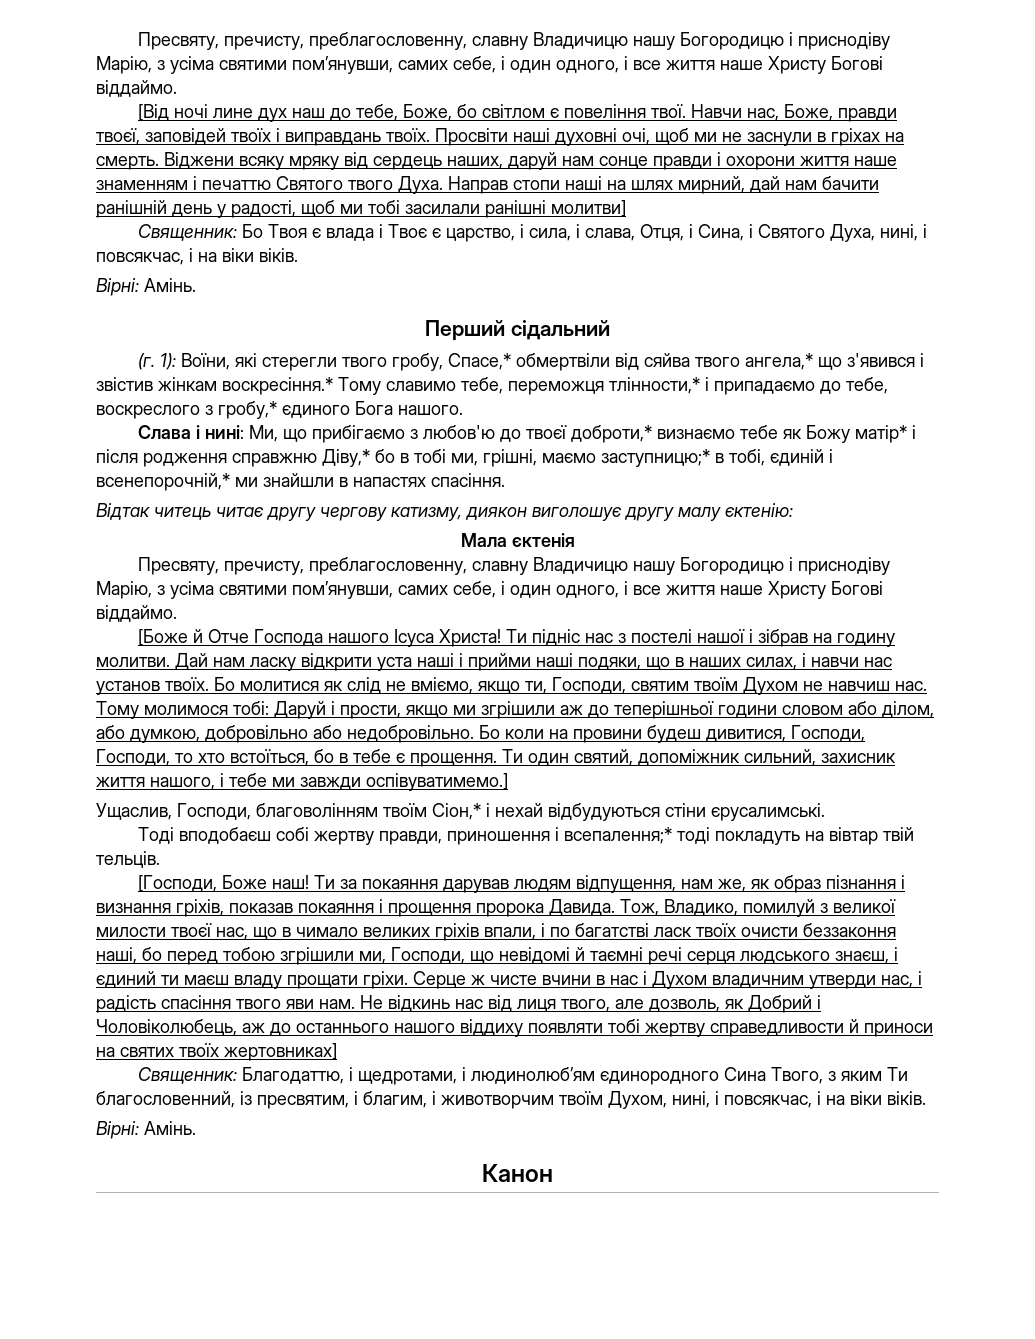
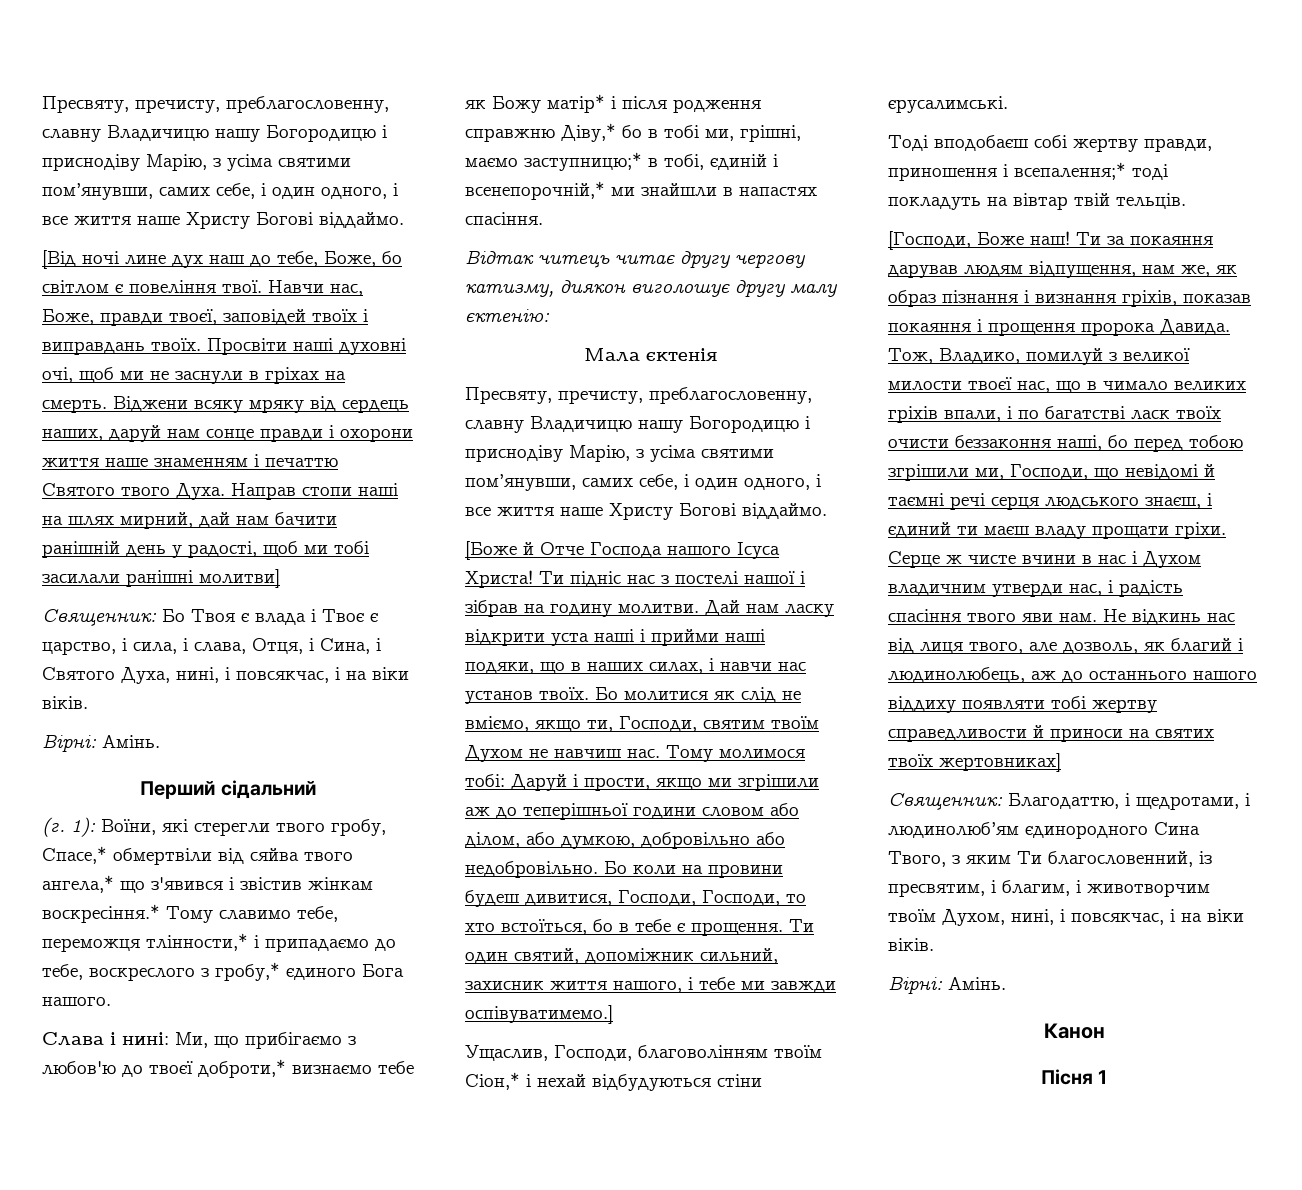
- Не відкинь нас від лиця твого, але дозволь, як Добрий і Чоловіколюбець, аж до останнього нашого віддиху появляти тобі жертву справедливости й приноси на святих твоїх жертовниках]
+ Не відкинь нас від лиця твого, але дозволь, як благий і людинолюбець, аж до останнього нашого віддиху появляти тобі жертву справедливости й приноси на святих твоїх жертовниках]
+ Пісня 1

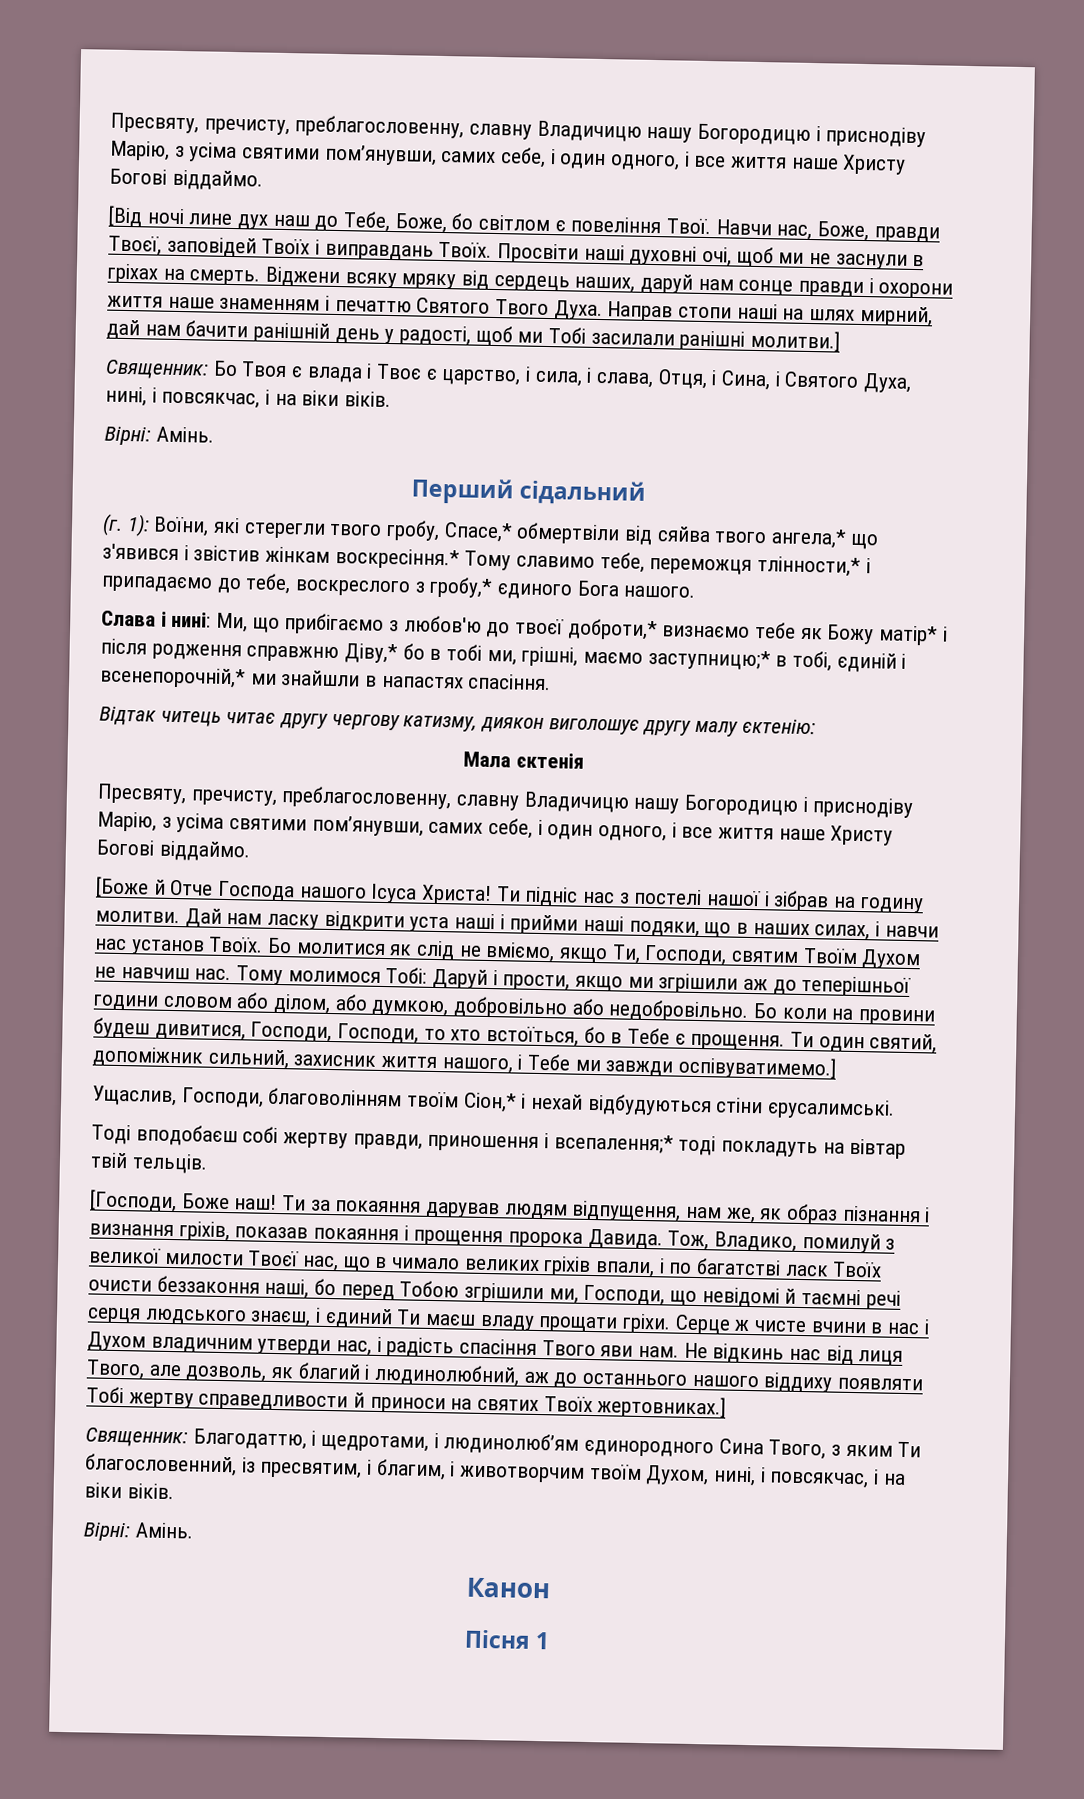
- [Від ночі лине дух наш до тебе, Боже, бо світлом є повеління твої.
+ [Від ночі лине дух наш до Тебе, Боже, бо світлом є повеління Твої.
- Навчи нас, Боже, правди твоєї, заповідей твоїх і виправдань твоїх.
+ Навчи нас, Боже, правди Твоєї, заповідей Твоїх і виправдань Твоїх.
- Віджени всяку мряку від сердець наших, даруй нам сонце правди і охорони життя наше знаменням і печаттю Святого твого Духа.
+ Віджени всяку мряку від сердець наших, даруй нам сонце правди і охорони життя наше знаменням і печаттю Святого Твого Духа.
- Направ стопи наші на шлях мирний, дай нам бачити ранішній день у радості, щоб ми тобі засилали ранішні молитви]
+ Направ стопи наші на шлях мирний, дай нам бачити ранішній день у радості, щоб ми Тобі засилали ранішні молитви.]
- Дай нам ласку відкрити уста наші і прийми наші подяки, що в наших силах, і навчи нас установ твоїх.
+ Дай нам ласку відкрити уста наші і прийми наші подяки, що в наших силах, і навчи нас установ Твоїх.
- Бо молитися як слід не вміємо, якщо ти, Господи, святим твоїм Духом не навчиш нас.
+ Бо молитися як слід не вміємо, якщо Ти, Господи, святим Твоїм Духом не навчиш нас.
- Тому молимося тобі: Даруй і прости, якщо ми згрішили аж до теперішньої години словом або ділом, або думкою, добровільно або недобровільно.
+ Тому молимося Тобі: Даруй і прости, якщо ми згрішили аж до теперішньої години словом або ділом, або думкою, добровільно або недобровільно.
- Бо коли на провини будеш дивитися, Господи, Господи, то хто встоїться, бо в тебе є прощення.
+ Бо коли на провини будеш дивитися, Господи, Господи, то хто встоїться, бо в Тебе є прощення.
- Ти один святий, допоміжник сильний, захисник життя нашого, і тебе ми завжди оспівуватимемо.]
+ Ти один святий, допоміжник сильний, захисник життя нашого, і Тебе ми завжди оспівуватимемо.]
- Тож, Владико, помилуй з великої милости твоєї нас, що в чимало великих гріхів впали, і по багатстві ласк твоїх очисти беззаконня наші, бо перед тобою згрішили ми, Господи, що невідомі й таємні речі серця людського знаєш, і єдиний ти маєш владу прощати гріхи.
+ Тож, Владико, помилуй з великої милости Твоєї нас, що в чимало великих гріхів впали, і по багатстві ласк Твоїх очисти беззаконня наші, бо перед Тобою згрішили ми, Господи, що невідомі й таємні речі серця людського знаєш, і єдиний Ти маєш владу прощати гріхи.
- Серце ж чисте вчини в нас і Духом владичним утверди нас, і радість спасіння твого яви нам.
+ Серце ж чисте вчини в нас і Духом владичним утверди нас, і радість спасіння Твого яви нам.
- Не відкинь нас від лиця твого, але дозволь, як благий і людинолюбець, аж до останнього нашого віддиху появляти тобі жертву справедливости й приноси на святих твоїх жертовниках]
+ Не відкинь нас від лиця Твого, але дозволь, як благий і людинолюбний, аж до останнього нашого віддиху появляти Тобі жертву справедливости й приноси на святих Твоїх жертовниках.]

